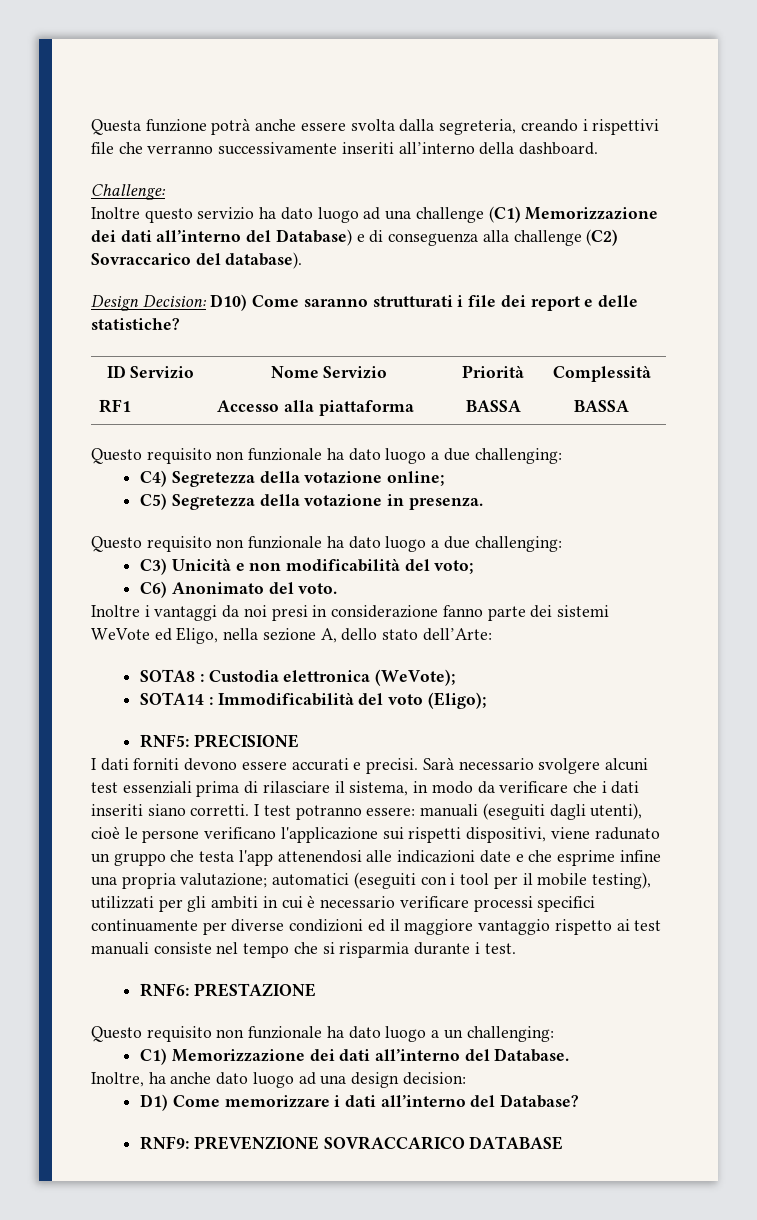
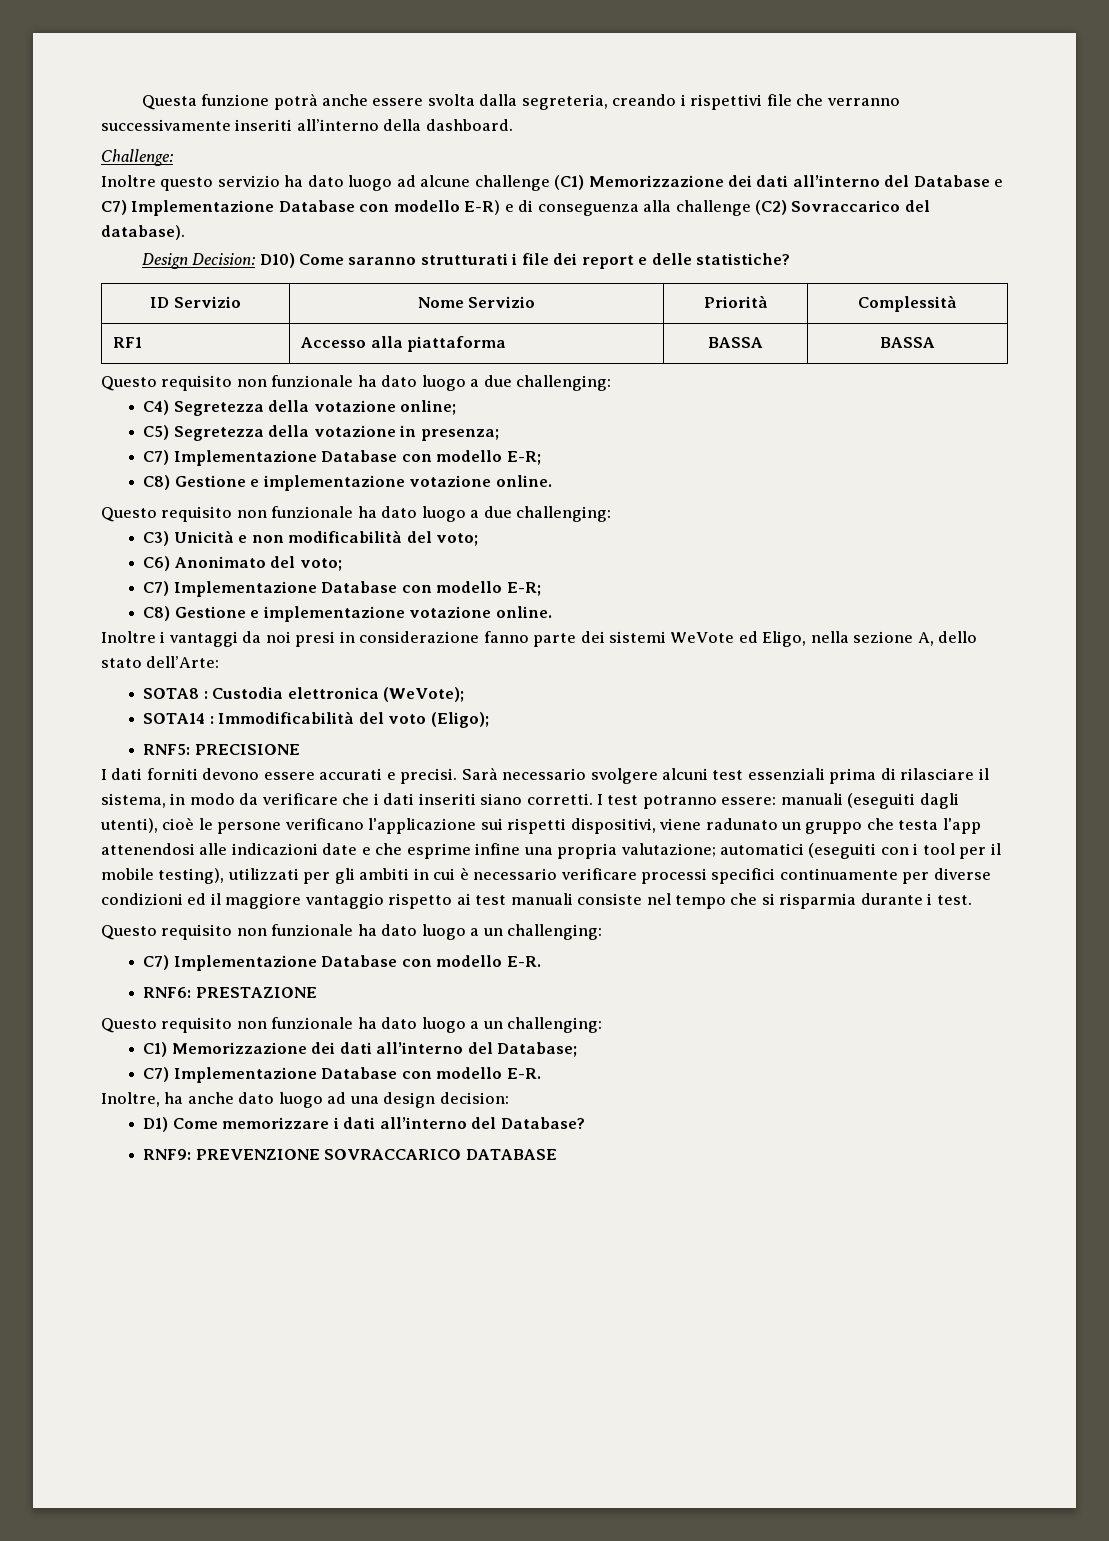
- Inoltre questo servizio ha dato luogo ad una challenge (C1) Memorizzazione dei dati all’interno del Database) e di conseguenza alla challenge (C2) Sovraccarico del database).
+ Inoltre questo servizio ha dato luogo ad alcune challenge (C1) Memorizzazione dei dati all’interno del Database e C7) Implementazione Database con modello E-R) e di conseguenza alla challenge (C2) Sovraccarico del database).
- C5) Segretezza della votazione in presenza.
+ C5) Segretezza della votazione in presenza;
+ C7) Implementazione Database con modello E-R;
+ C8) Gestione e implementazione votazione online.
- C6) Anonimato del voto.
+ C6) Anonimato del voto;
+ C7) Implementazione Database con modello E-R;
+ C8) Gestione e implementazione votazione online.
  automatici (eseguiti con i tool per il mobile testing), utilizzati per gli ambiti in cui è necessario verificare processi specifici continuamente per diverse condizioni ed il maggiore vantaggio rispetto ai test manuali consiste nel tempo che si risparmia durante i test.
+ Questo requisito non funzionale ha dato luogo a un challenging:
+ C7) Implementazione Database con modello E-R.
- C1) Memorizzazione dei dati all’interno del Database.
+ C1) Memorizzazione dei dati all’interno del Database;
+ C7) Implementazione Database con modello E-R.

